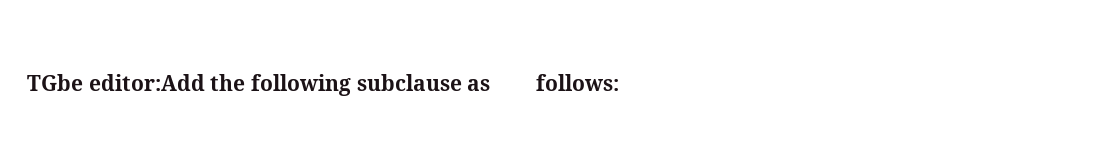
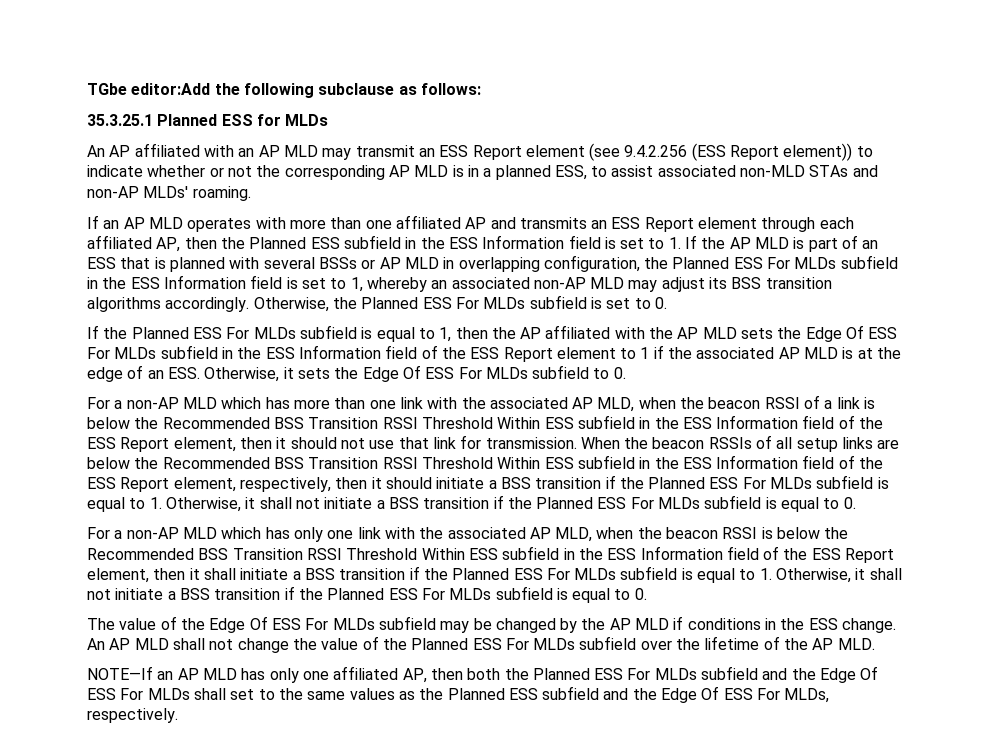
+ 35.3.25.1 Planned ESS for MLDs
+ An AP affiliated with an AP MLD may transmit an ESS Report element (see 9.4.2.256 (ESS Report element)) to indicate whether or not the corresponding AP MLD is in a planned ESS, to assist associated non-MLD STAs and non-AP MLDs' roaming.
+ If an AP MLD operates with more than one affiliated AP and transmits an ESS Report element through each affiliated AP, then the Planned ESS subfield in the ESS Information field is set to 1. If the AP MLD is part of an ESS that is planned with several BSSs or AP MLD in overlapping configuration, the Planned ESS For MLDs subfield in the ESS Information field is set to 1, whereby an associated non-AP MLD may adjust its BSS transition algorithms accordingly. Otherwise, the Planned ESS For MLDs subfield is set to 0.
+ If the Planned ESS For MLDs subfield is equal to 1, then the AP affiliated with the AP MLD sets the Edge Of ESS For MLDs subfield in the ESS Information field of the ESS Report element to 1 if the associated AP MLD is at the edge of an ESS. Otherwise, it sets the Edge Of ESS For MLDs subfield to 0.
+ For a non-AP MLD which has more than one link with the associated AP MLD, when the beacon RSSI of a link is below the Recommended BSS Transition RSSI Threshold Within ESS subfield in the ESS Information field of the ESS Report element, then it should not use that link for transmission. When the beacon RSSIs of all setup links are below the Recommended BSS Transition RSSI Threshold Within ESS subfield in the ESS Information field of the ESS Report element, respectively, then it should initiate a BSS transition if the Planned ESS For MLDs subfield is equal to 1. Otherwise, it shall not initiate a BSS transition if the Planned ESS For MLDs subfield is equal to 0.
+ For a non-AP MLD which has only one link with the associated AP MLD, when the beacon RSSI is below the Recommended BSS Transition RSSI Threshold Within ESS subfield in the ESS Information field of the ESS Report element, then it shall initiate a BSS transition if the Planned ESS For MLDs subfield is equal to 1. Otherwise, it shall not initiate a BSS transition if the Planned ESS For MLDs subfield is equal to 0.
+ The value of the Edge Of ESS For MLDs subfield may be changed by the AP MLD if conditions in the ESS change. An AP MLD shall not change the value of the Planned ESS For MLDs subfield over the lifetime of the AP MLD.
+ NOTE—If an AP MLD has only one affiliated AP, then both the Planned ESS For MLDs subfield and the Edge Of ESS For MLDs shall set to the same values as the Planned ESS subfield and the Edge Of ESS For MLDs, respectively.

